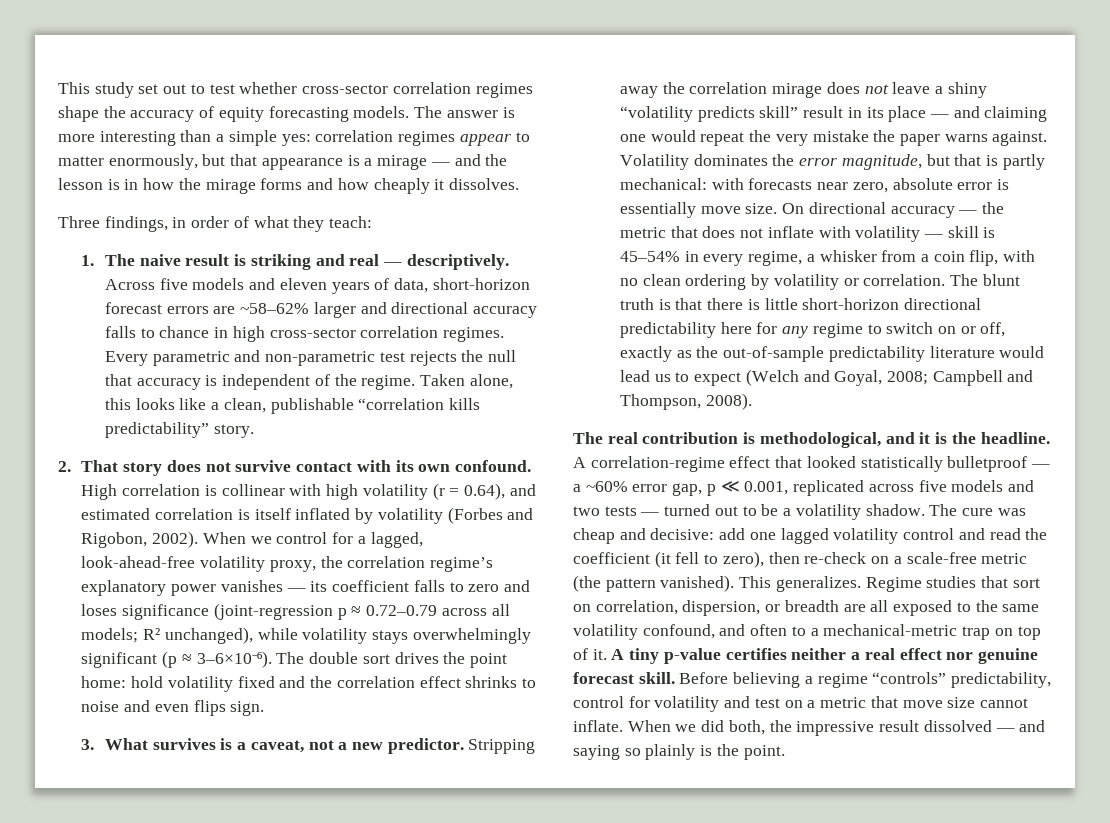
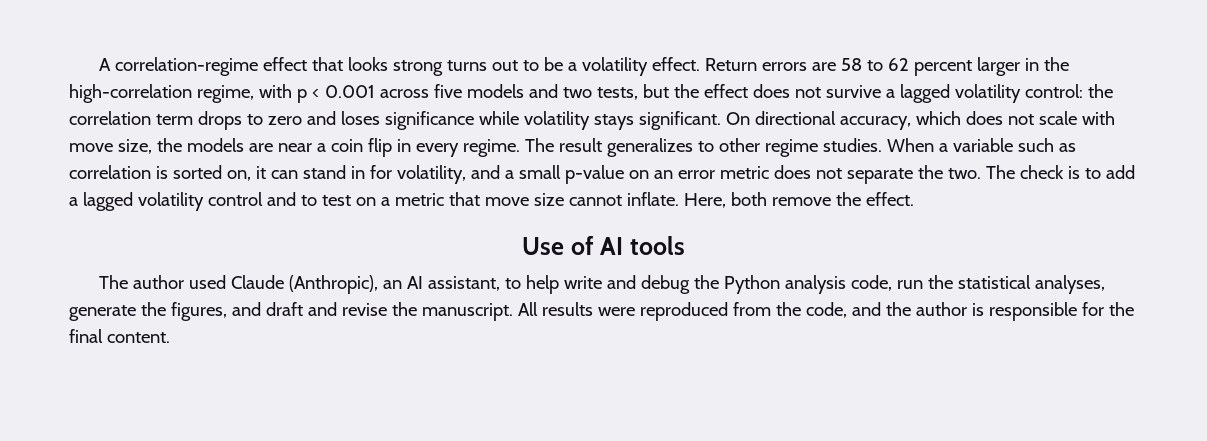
- This study set out to test whether cross-sector correlation regimes shape the accuracy of equity forecasting models. The answer is more interesting than a simple yes: correlation regimes appear to matter enormously, but that appearance is a mirage — and the lesson is in how the mirage forms and how cheaply it dissolves.
- Three findings, in order of what they teach:
- 1. The naive result is striking and real — descriptively. Across five models and eleven years of data, short-horizon forecast errors are ~58–62% larger and directional accuracy falls to chance in high cross-sector correlation regimes. Every parametric and non-parametric test rejects the null that accuracy is independent of the regime. Taken alone, this looks like a clean, publishable “correlation kills predictability” story.
- 2. That story does not survive contact with its own confound. High correlation is collinear with high volatility (r = 0.64), and estimated correlation is itself inflated by volatility (Forbes and Rigobon, 2002). When we control for a lagged, look-ahead-free volatility proxy, the correlation regime’s explanatory power vanishes — its coefficient falls to zero and loses significance (joint-regression p ≈ 0.72–0.79 across all models; R² unchanged), while volatility stays overwhelmingly significant (p ≈ 3–6×10⁻⁶). The double sort drives the point home: hold volatility fixed and the correlation effect shrinks to noise and even flips sign.
- 3. What survives is a caveat, not a new predictor. Stripping away the correlation mirage does not leave a shiny “volatility predicts skill” result in its place — and claiming one would repeat the very mistake the paper warns against. Volatility dominates the error magnitude, but that is partly mechanical: with forecasts near zero, absolute error is essentially move size. On directional accuracy — the metric that does not inflate with volatility — skill is 45–54% in every regime, a whisker from a coin flip, with no clean ordering by volatility or correlation. The blunt truth is that there is little short-horizon directional predictability here for any regime to switch on or off, exactly as the out-of-sample predictability literature would lead us to expect (Welch and Goyal, 2008; Campbell and Thompson, 2008).
- The real contribution is methodological, and it is the headline. A correlation-regime effect that looked statistically bulletproof — a ~60% error gap, p ≪ 0.001, replicated across five models and two tests — turned out to be a volatility shadow. The cure was cheap and decisive: add one lagged volatility control and read the coefficient (it fell to zero), then re-check on a scale-free metric (the pattern vanished). This generalizes. Regime studies that sort on correlation, dispersion, or breadth are all exposed to the same volatility confound, and often to a mechanical-metric trap on top of it. A tiny p-value certifies neither a real effect nor genuine forecast skill. Before believing a regime “controls” predictability, control for volatility and test on a metric that move size cannot inflate.
+ A correlation-regime effect that looks strong turns out to be a volatility effect. Return errors are 58 to 62 percent larger in the high-correlation regime, with p < 0.001 across five models and two tests, but the effect does not survive a lagged volatility control: the correlation term drops to zero and loses significance while volatility stays significant. On directional accuracy, which does not scale with move size, the models are near a coin flip in every regime. The result generalizes to other regime studies. When a variable such as correlation is sorted on, it can stand in for volatility, and a small p-value on an error metric does not separate the two. The check is to add a lagged volatility control and to test on a metric that move size cannot inflate.
- When we did both, the impressive result dissolved — and saying so plainly is the point.
+ Here, both remove the effect.
+ Use of AI tools
+ The author used Claude (Anthropic), an AI assistant, to help write and debug the Python analysis code, run the statistical analyses, generate the figures, and draft and revise the manuscript. All results were reproduced from the code, and the author is responsible for the final content.

